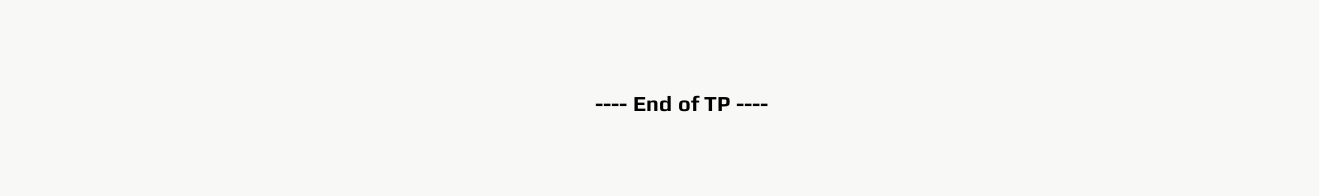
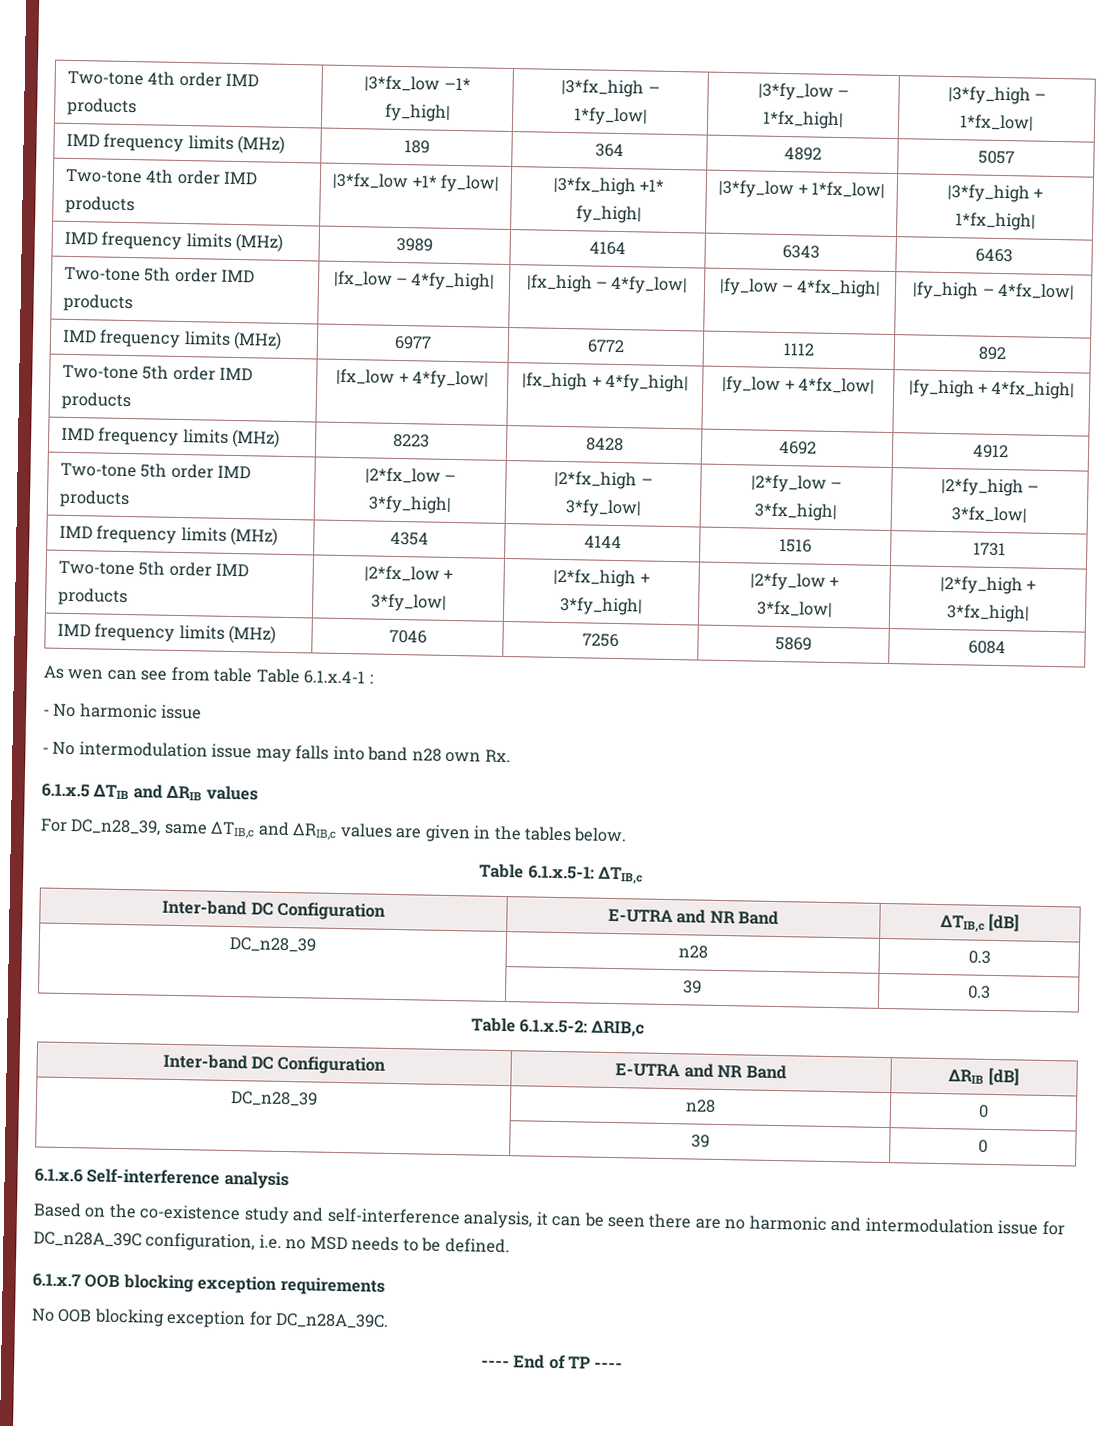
+ Two-tone 4th order IMD products | |3*fx_low –1* fy_high| | |3*fx_high – 1*fy_low| | |3*fy_low – 1*fx_high| | |3*fy_high – 1*fx_low|
+ IMD frequency limits (MHz) | 189 | 364 | 4892 | 5057
+ Two-tone 4th order IMD products | |3*fx_low +1* fy_low| | |3*fx_high +1* fy_high| | |3*fy_low + 1*fx_low| | |3*fy_high + 1*fx_high|
+ IMD frequency limits (MHz) | 3989 | 4164 | 6343 | 6463
+ Two-tone 5th order IMD products | |fx_low – 4*fy_high| | |fx_high – 4*fy_low| | |fy_low – 4*fx_high| | |fy_high – 4*fx_low|
+ IMD frequency limits (MHz) | 6977 | 6772 | 1112 | 892
+ Two-tone 5th order IMD products | |fx_low + 4*fy_low| | |fx_high + 4*fy_high| | |fy_low + 4*fx_low| | |fy_high + 4*fx_high|
+ IMD frequency limits (MHz) | 8223 | 8428 | 4692 | 4912
+ Two-tone 5th order IMD products | |2*fx_low – 3*fy_high| | |2*fx_high – 3*fy_low| | |2*fy_low – 3*fx_high| | |2*fy_high – 3*fx_low|
+ IMD frequency limits (MHz) | 4354 | 4144 | 1516 | 1731
+ Two-tone 5th order IMD products | |2*fx_low + 3*fy_low| | |2*fx_high + 3*fy_high| | |2*fy_low + 3*fx_low| | |2*fy_high + 3*fx_high|
+ IMD frequency limits (MHz) | 7046 | 7256 | 5869 | 6084
+ As wen can see from table Table 6.1.x.4-1 :
+ - No harmonic issue
+ - No intermodulation issue may falls into band n28 own Rx.
+ 6.1.x.5 ∆TIB and ∆RIB values
+ For DC_n28_39, same ΔTIB,c and ΔRIB,c values are given in the tables below.
+ Table 6.1.x.5-1: ΔTIB,c
+ Inter-band DC Configuration | E-UTRA and NR Band | ΔTIB,c [dB]
+ DC_n28_39 | n28 | 0.3
+ | 39 | 0.3
+ Table 6.1.x.5-2: ΔRIB,c
+ Inter-band DC Configuration | E-UTRA and NR Band | ΔRIB [dB]
+ DC_n28_39 | n28 | 0
+ | 39 | 0
+ 6.1.x.6 Self-interference analysis
+ Based on the co-existence study and self-interference analysis, it can be seen there are no harmonic and intermodulation issue for DC_n28A_39C configuration, i.e. no MSD needs to be defined.
+ 6.1.x.7 OOB blocking exception requirements
+ No OOB blocking exception for DC_n28A_39C.

